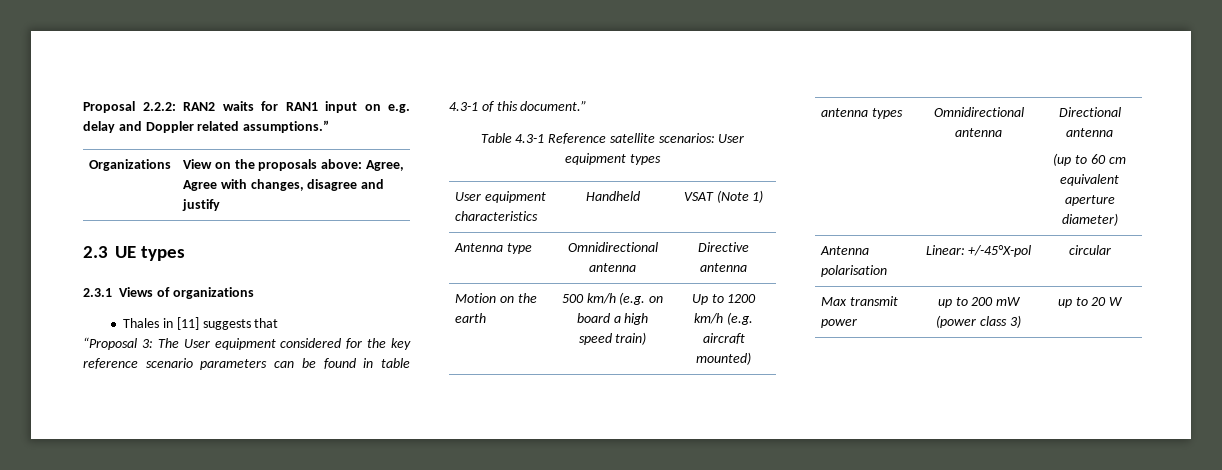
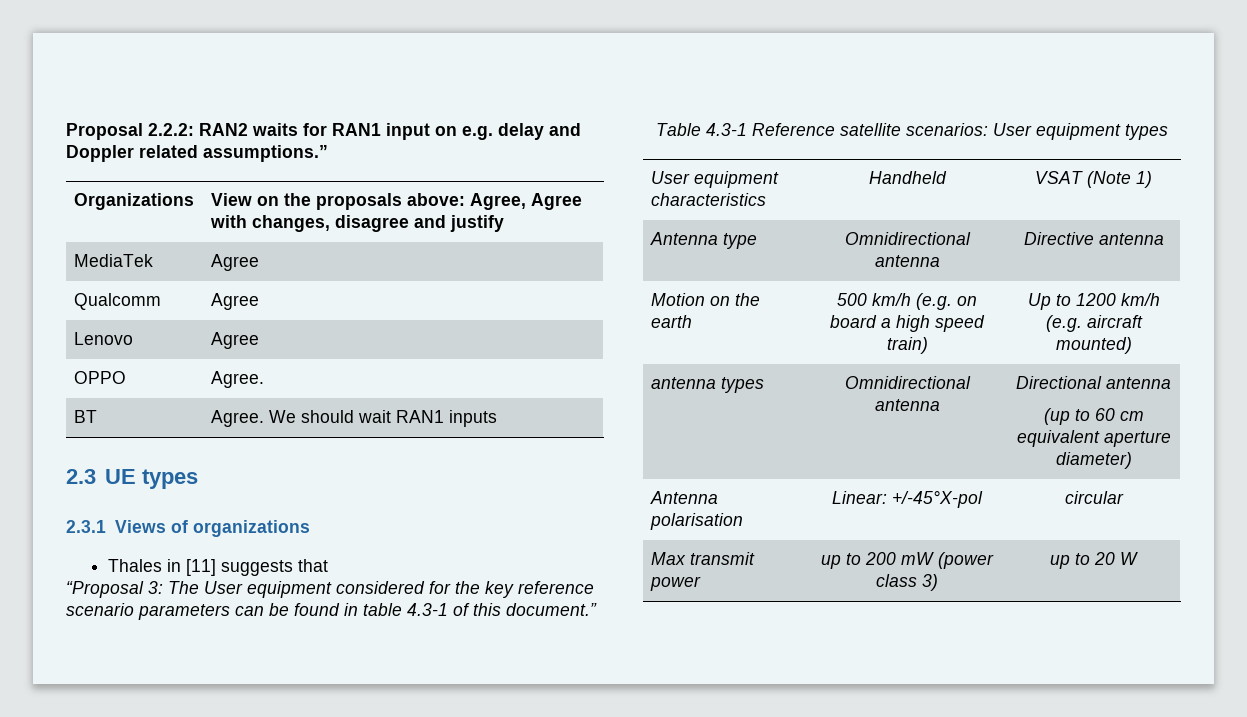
+ MediaTek | Agree
+ Qualcomm | Agree
+ Lenovo | Agree
+ OPPO | Agree.
+ BT | Agree. We should wait RAN1 inputs

